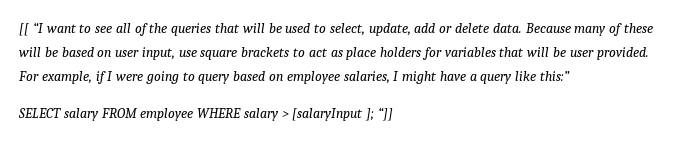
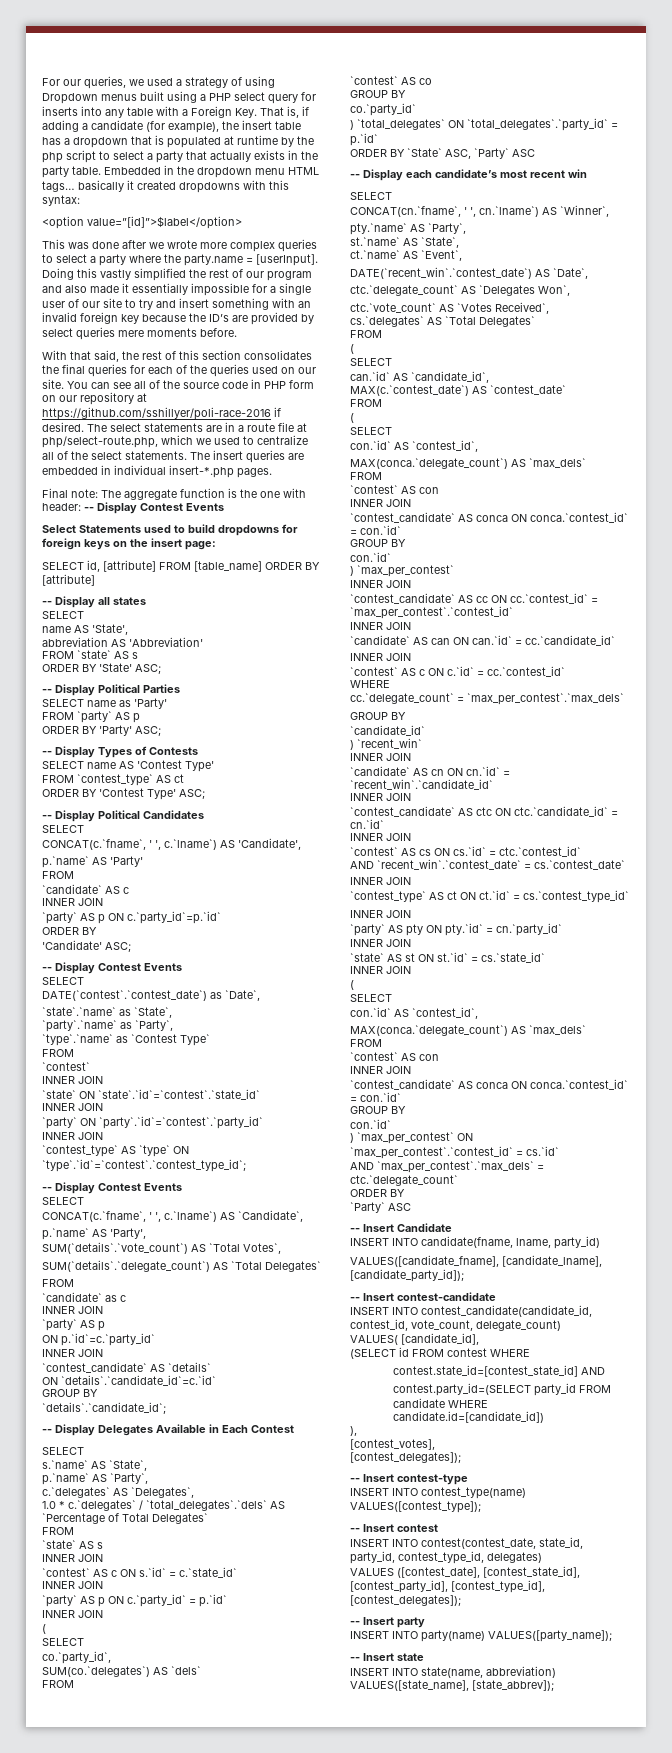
- [[ “I want to see all of the queries that will be used to select, update, add or delete data. Because many of these will be based on user input, use square brackets to act as place holders for variables that will be user provided. For example, if I were going to query based on employee salaries, I might have a query like this:”
- SELECT salary FROM employee WHERE salary > [salaryInput ]; “]]
+ For our queries, we used a strategy of using Dropdown menus built using a PHP select query for inserts into any table with a Foreign Key. That is, if adding a candidate (for example), the insert table has a dropdown that is populated at runtime by the php script to select a party that actually exists in the party table. Embedded in the dropdown menu HTML tags… basically it created dropdowns with this syntax:
+ <option value=”[id]”>$label</option>
+ This was done after we wrote more complex queries to select a party where the party.name = [userInput]. Doing this vastly simplified the rest of our program and also made it essentially impossible for a single user of our site to try and insert something with an invalid foreign key because the ID’s are provided by select queries mere moments before.
+ With that said, the rest of this section consolidates the final queries for each of the queries used on our site. You can see all of the source code in PHP form on our repository at https://github.com/sshillyer/poli-race-2016 if desired. The select statements are in a route file at php/select-route.php, which we used to centralize all of the select statements. The insert queries are embedded in individual insert-*.php pages.
+ Final note: The aggregate function is the one with header: -- Display Contest Events
+ Select Statements used to build dropdowns for foreign keys on the insert page:
+ SELECT id, [attribute] FROM [table_name] ORDER BY [attribute]
+ -- Display all states
+ SELECT
+ name AS 'State',
+ abbreviation AS 'Abbreviation'
+ FROM `state` AS s
+ ORDER BY 'State' ASC;
+ -- Display Political Parties
+ SELECT name as 'Party'
+ FROM `party` AS p
+ ORDER BY 'Party' ASC;
+ -- Display Types of Contests
+ SELECT name AS 'Contest Type'
+ FROM `contest_type` AS ct
+ ORDER BY 'Contest Type' ASC;
+ -- Display Political Candidates
+ SELECT
+ CONCAT(c.`fname`, ' ', c.`lname`) AS 'Candidate',
+ p.`name` AS 'Party'
+ FROM
+ `candidate` AS c
+ INNER JOIN
+ `party` AS p ON c.`party_id`=p.`id`
+ ORDER BY
+ 'Candidate' ASC;
+ -- Display Contest Events
+ SELECT
+ DATE(`contest`.`contest_date`) as `Date`,
+ `state`.`name` as `State`,
+ `party`.`name` as `Party`,
+ `type`.`name` as `Contest Type`
+ FROM
+ `contest`
+ INNER JOIN
+ `state` ON `state`.`id`=`contest`.`state_id`
+ INNER JOIN
+ `party` ON `party`.`id`=`contest`.`party_id`
+ INNER JOIN
+ `contest_type` AS `type` ON `type`.`id`=`contest`.`contest_type_id`;
+ -- Display Contest Events
+ SELECT
+ CONCAT(c.`fname`, ' ', c.`lname`) AS `Candidate`,
+ p.`name` AS 'Party',
+ SUM(`details`.`vote_count`) AS `Total Votes`,
+ SUM(`details`.`delegate_count`) AS `Total Delegates`
+ FROM
+ `candidate` as c
+ INNER JOIN
+ `party` AS p
+ ON p.`id`=c.`party_id`
+ INNER JOIN
+ `contest_candidate` AS `details`
+ ON `details`.`candidate_id`=c.`id`
+ GROUP BY
+ `details`.`candidate_id`;
+ -- Display Delegates Available in Each Contest
+ SELECT
+ s.`name` AS `State`,
+ p.`name` AS `Party`,
+ c.`delegates` AS `Delegates`,
+ 1.0 * c.`delegates` / `total_delegates`.`dels` AS `Percentage of Total Delegates`
+ FROM
+ `state` AS s
+ INNER JOIN
+ `contest` AS c ON s.`id` = c.`state_id`
+ INNER JOIN
+ `party` AS p ON c.`party_id` = p.`id`
+ INNER JOIN
+ (
+ SELECT
+ co.`party_id`,
+ SUM(co.`delegates`) AS `dels`
+ FROM
+ `contest` AS co
+ GROUP BY
+ co.`party_id`
+ ) `total_delegates` ON `total_delegates`.`party_id` = p.`id`
+ ORDER BY `State` ASC, `Party` ASC
+ -- Display each candidate’s most recent win
+ SELECT
+ CONCAT(cn.`fname`, ' ', cn.`lname`) AS `Winner`,
+ pty.`name` AS `Party`,
+ st.`name` AS `State`,
+ ct.`name` AS `Event`,
+ DATE(`recent_win`.`contest_date`) AS `Date`,
+ ctc.`delegate_count` AS `Delegates Won`,
+ ctc.`vote_count` AS `Votes Received`,
+ cs.`delegates` AS `Total Delegates`
+ FROM
+ (
+ SELECT
+ can.`id` AS `candidate_id`,
+ MAX(c.`contest_date`) AS `contest_date`
+ FROM
+ (
+ SELECT
+ con.`id` AS `contest_id`,
+ MAX(conca.`delegate_count`) AS `max_dels`
+ FROM
+ `contest` AS con
+ INNER JOIN
+ `contest_candidate` AS conca ON conca.`contest_id` = con.`id`
+ GROUP BY
+ con.`id`
+ ) `max_per_contest`
+ INNER JOIN
+ `contest_candidate` AS cc ON cc.`contest_id` = `max_per_contest`.`contest_id`
+ INNER JOIN
+ `candidate` AS can ON can.`id` = cc.`candidate_id`
+ INNER JOIN
+ `contest` AS c ON c.`id` = cc.`contest_id`
+ WHERE
+ cc.`delegate_count` = `max_per_contest`.`max_dels`
+ GROUP BY
+ `candidate_id`
+ ) `recent_win`
+ INNER JOIN
+ `candidate` AS cn ON cn.`id` = `recent_win`.`candidate_id`
+ INNER JOIN
+ `contest_candidate` AS ctc ON ctc.`candidate_id` = cn.`id`
+ INNER JOIN
+ `contest` AS cs ON cs.`id` = ctc.`contest_id`
+ AND `recent_win`.`contest_date` = cs.`contest_date`
+ INNER JOIN
+ `contest_type` AS ct ON ct.`id` = cs.`contest_type_id`
+ INNER JOIN
+ `party` AS pty ON pty.`id` = cn.`party_id`
+ INNER JOIN
+ `state` AS st ON st.`id` = cs.`state_id`
+ INNER JOIN
+ (
+ SELECT
+ con.`id` AS `contest_id`,
+ MAX(conca.`delegate_count`) AS `max_dels`
+ FROM
+ `contest` AS con
+ INNER JOIN
+ `contest_candidate` AS conca ON conca.`contest_id` = con.`id`
+ GROUP BY
+ con.`id`
+ ) `max_per_contest` ON `max_per_contest`.`contest_id` = cs.`id`
+ AND `max_per_contest`.`max_dels` = ctc.`delegate_count`
+ ORDER BY
+ `Party` ASC
+ -- Insert Candidate
+ INSERT INTO candidate(fname, lname, party_id)
+ VALUES([candidate_fname], [candidate_lname], [candidate_party_id]);
+ -- Insert contest-candidate
+ INSERT INTO contest_candidate(candidate_id, contest_id, vote_count, delegate_count)
+ VALUES( [candidate_id],
+ (SELECT id FROM contest WHERE
+ contest.state_id=[contest_state_id] AND
+ contest.party_id=(SELECT party_id FROM candidate WHERE candidate.id=[candidate_id])
+ ),
+ [contest_votes],
+ [contest_delegates]);
+ -- Insert contest-type
+ INSERT INTO contest_type(name) VALUES([contest_type]);
+ -- Insert contest
+ INSERT INTO contest(contest_date, state_id, party_id, contest_type_id, delegates)
+ VALUES ([contest_date], [contest_state_id], [contest_party_id], [contest_type_id], [contest_delegates]);
+ -- Insert party
+ INSERT INTO party(name) VALUES([party_name]);
+ -- Insert state
+ INSERT INTO state(name, abbreviation) VALUES([state_name], [state_abbrev]);

